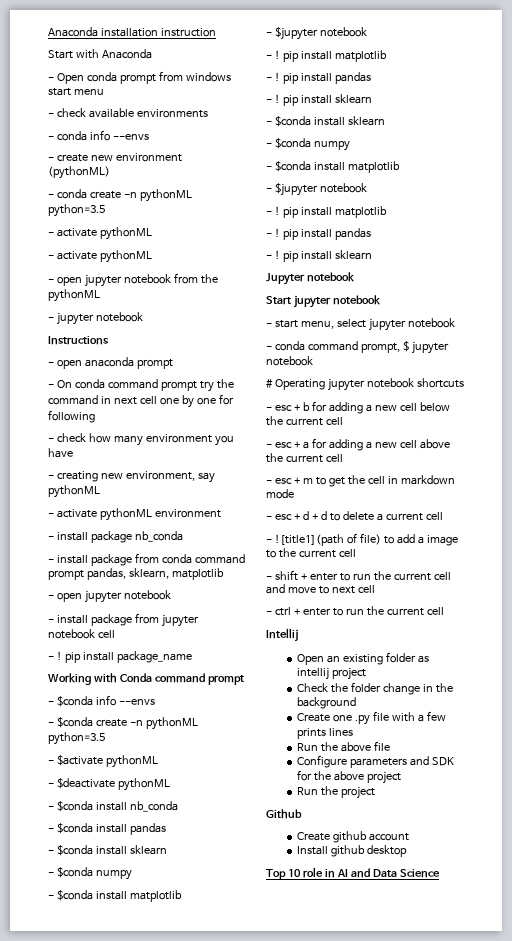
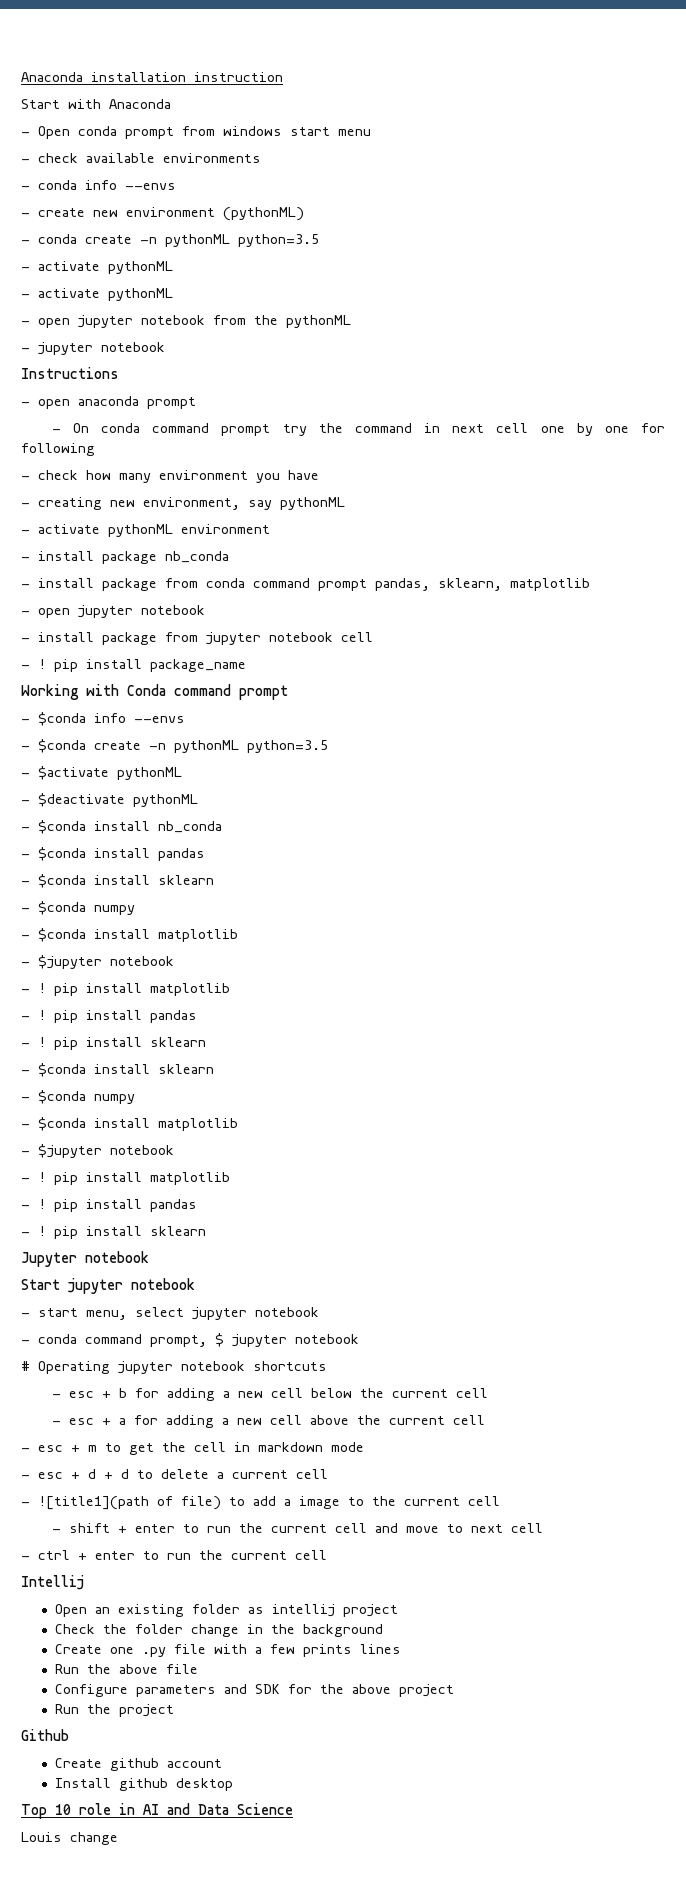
+ Louis change

